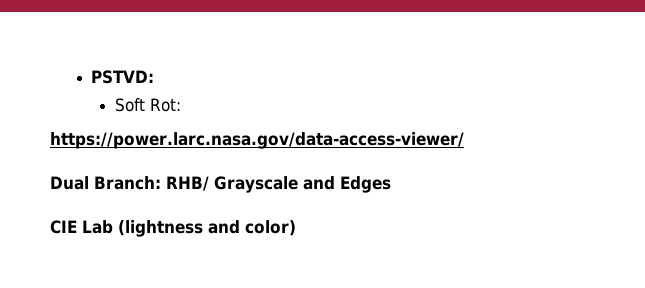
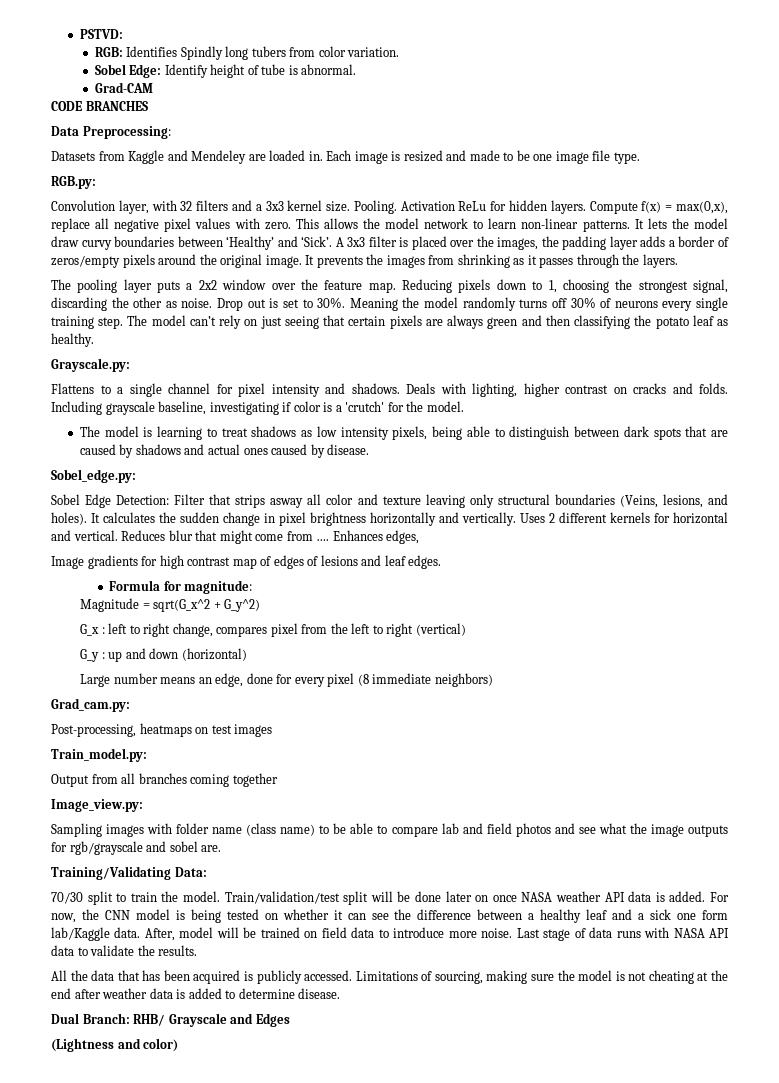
- Soft Rot:
- https://power.larc.nasa.gov/data-access-viewer/
+ RGB: Identifies Spindly long tubers from color variation.
+ Sobel Edge: Identify height of tube is abnormal.
+ Grad-CAM
+ CODE BRANCHES
+ Data Preprocessing:
+ Datasets from Kaggle and Mendeley are loaded in. Each image is resized and made to be one image file type.
+ RGB.py:
+ Convolution layer, with 32 filters and a 3x3 kernel size. Pooling. Activation ReLu for hidden layers. Compute f(x) = max(0,x), replace all negative pixel values with zero. This allows the model network to learn non-linear patterns. It lets the model draw curvy boundaries between ‘Healthy’ and ‘Sick’. A 3x3 filter is placed over the images, the padding layer adds a border of zeros/empty pixels around the original image. It prevents the images from shrinking as it passes through the layers.
+ The pooling layer puts a 2x2 window over the feature map. Reducing pixels down to 1, choosing the strongest signal, discarding the other as noise. Drop out is set to 30%. Meaning the model randomly turns off 30% of neurons every single training step. The model can’t rely on just seeing that certain pixels are always green and then classifying the potato leaf as healthy.
+ Grayscale.py:
+ Flattens to a single channel for pixel intensity and shadows. Deals with lighting, higher contrast on cracks and folds. Including grayscale baseline, investigating if color is a 'crutch' for the model.
+ The model is learning to treat shadows as low intensity pixels, being able to distinguish between dark spots that are caused by shadows and actual ones caused by disease.
+ Sobel_edge.py:
+ Sobel Edge Detection: Filter that strips asway all color and texture leaving only structural boundaries (Veins, lesions, and holes). It calculates the sudden change in pixel brightness horizontally and vertically. Uses 2 different kernels for horizontal and vertical. Reduces blur that might come from …. Enhances edges,
+ Image gradients for high contrast map of edges of lesions and leaf edges.
+ Formula for magnitude:
+ Magnitude = sqrt(G_x^2 + G_y^2)
+ G_x : left to right change, compares pixel from the left to right (vertical)
+ G_y : up and down (horizontal)
+ Large number means an edge, done for every pixel (8 immediate neighbors)
+ Grad_cam.py:
+ Post-processing, heatmaps on test images
+ Train_model.py:
+ Output from all branches coming together
+ Image_view.py:
+ Sampling images with folder name (class name) to be able to compare lab and field photos and see what the image outputs for rgb/grayscale and sobel are.
+ Training/Validating Data:
+ 70/30 split to train the model. Train/validation/test split will be done later on once NASA weather API data is added. For now, the CNN model is being tested on whether it can see the difference between a healthy leaf and a sick one form lab/Kaggle data. After, model will be trained on field data to introduce more noise. Last stage of data runs with NASA API data to validate the results.
+ All the data that has been acquired is publicly accessed. Limitations of sourcing, making sure the model is not cheating at the end after weather data is added to determine disease.
- CIE Lab (lightness and color)
+ (Lightness and color)

